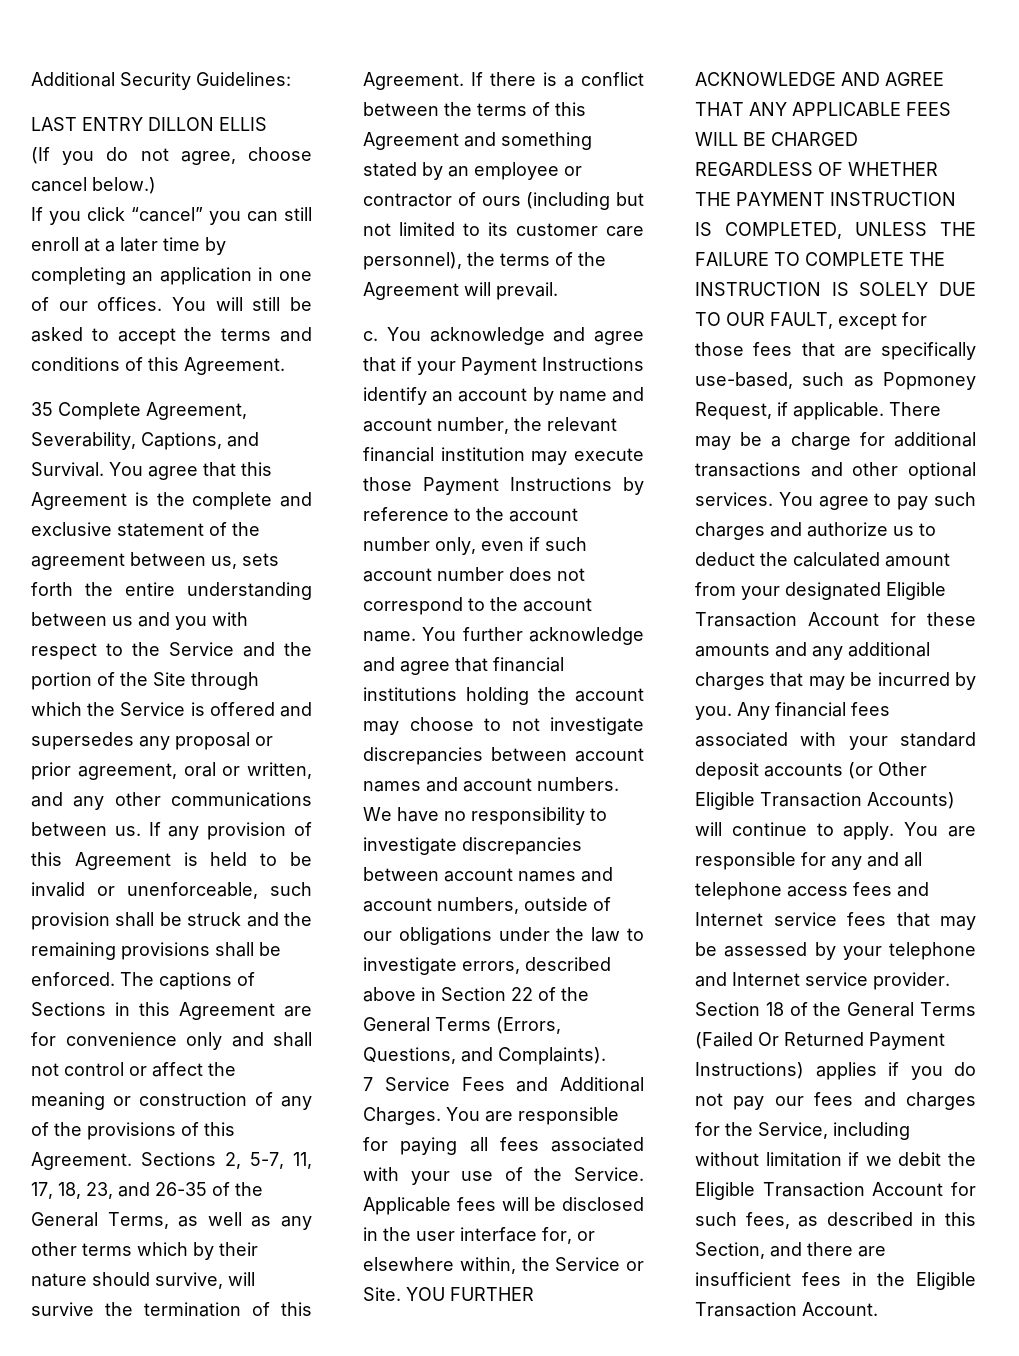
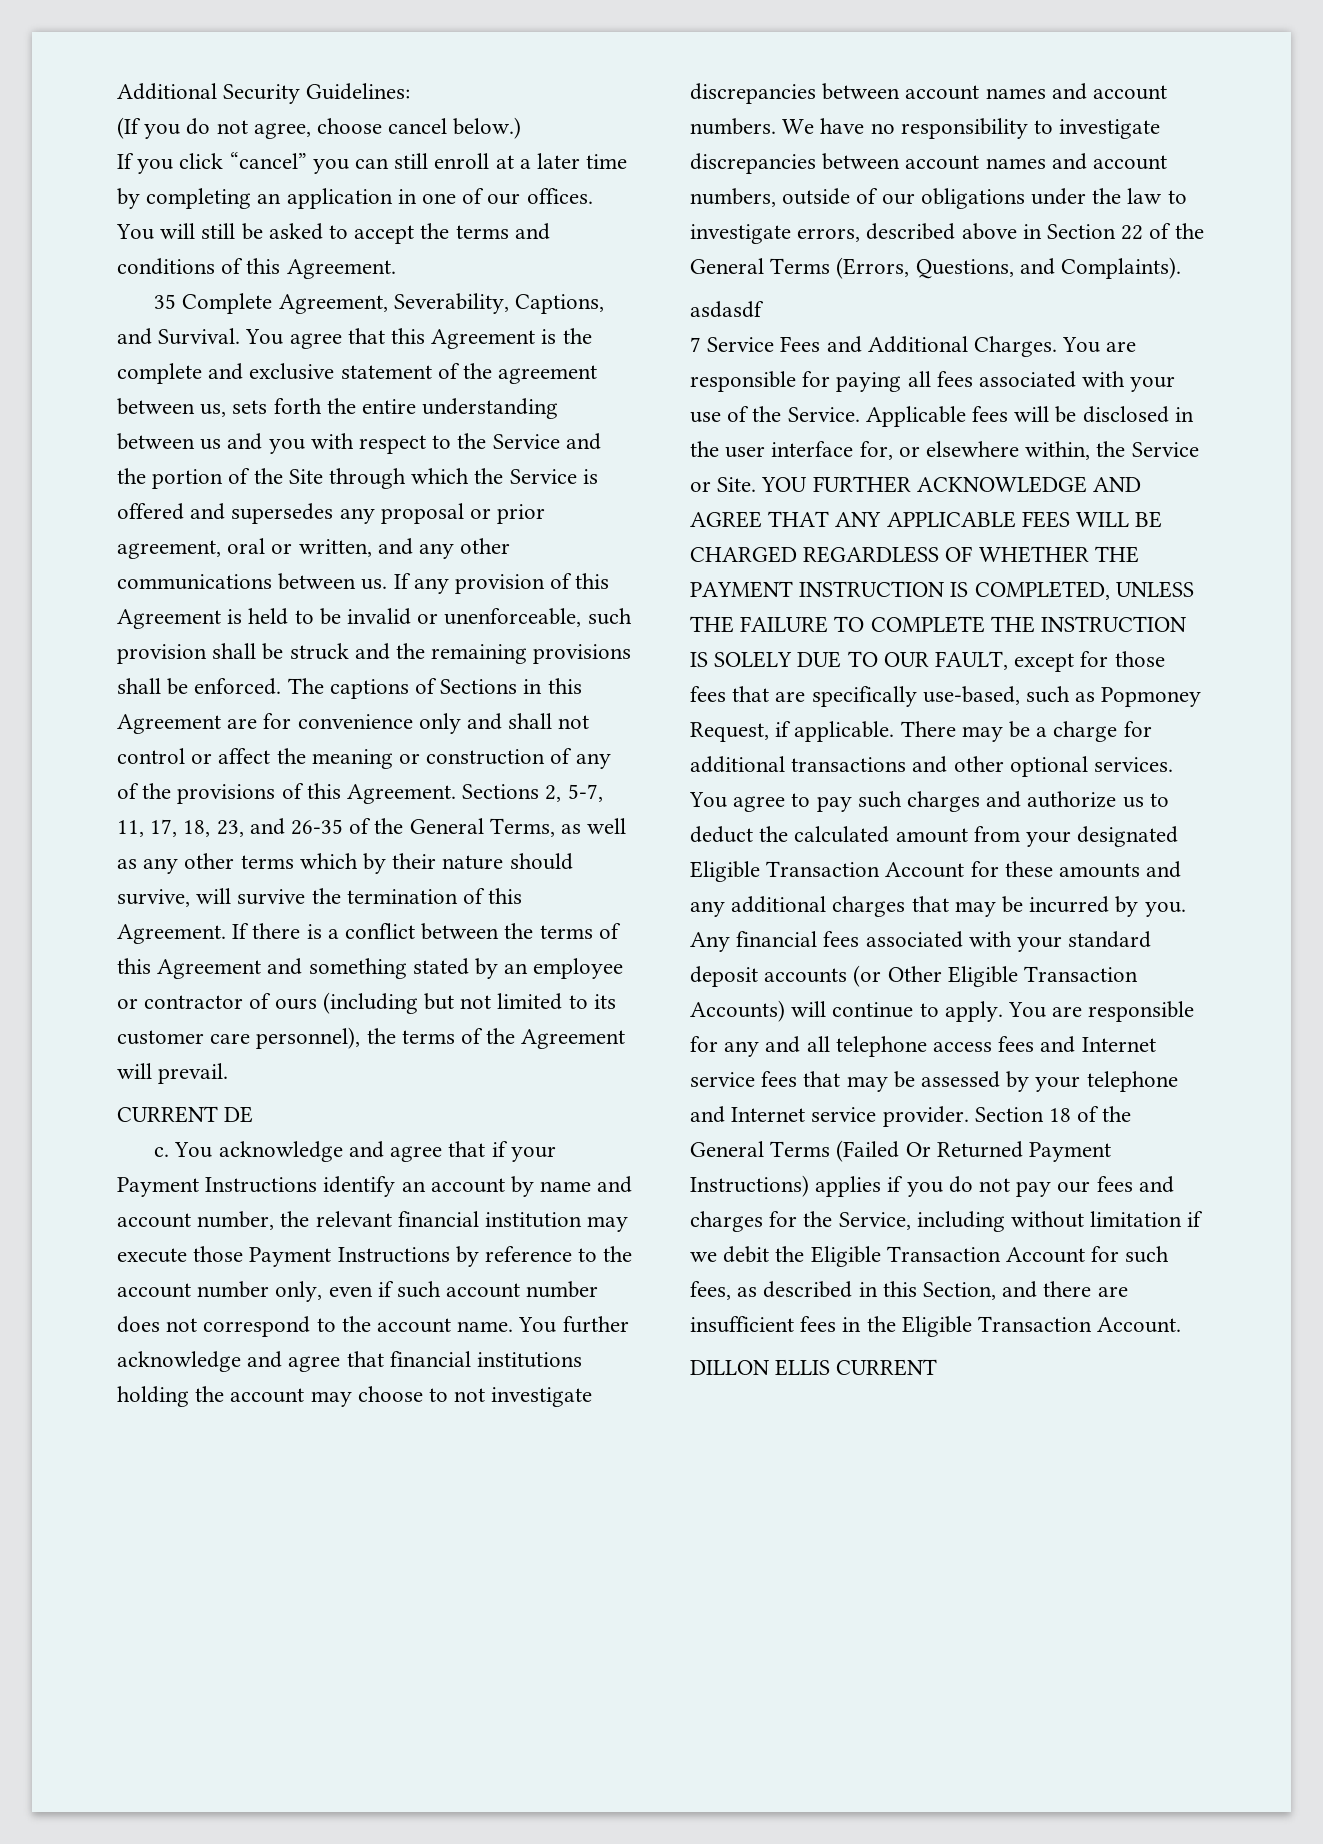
- LAST ENTRY DILLON ELLIS
+ CURRENT DE
+ asdasdf
+ DILLON ELLIS CURRENT

